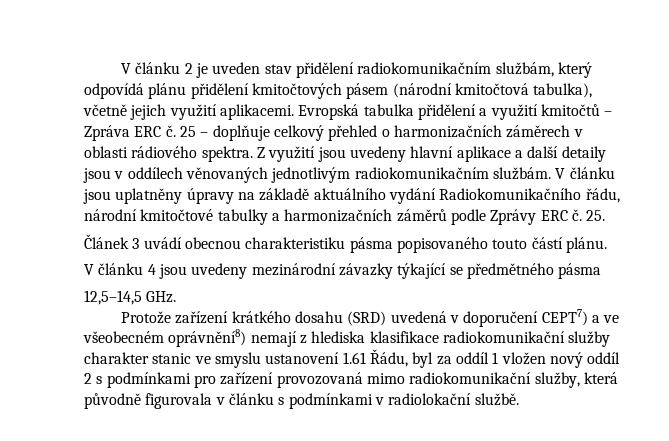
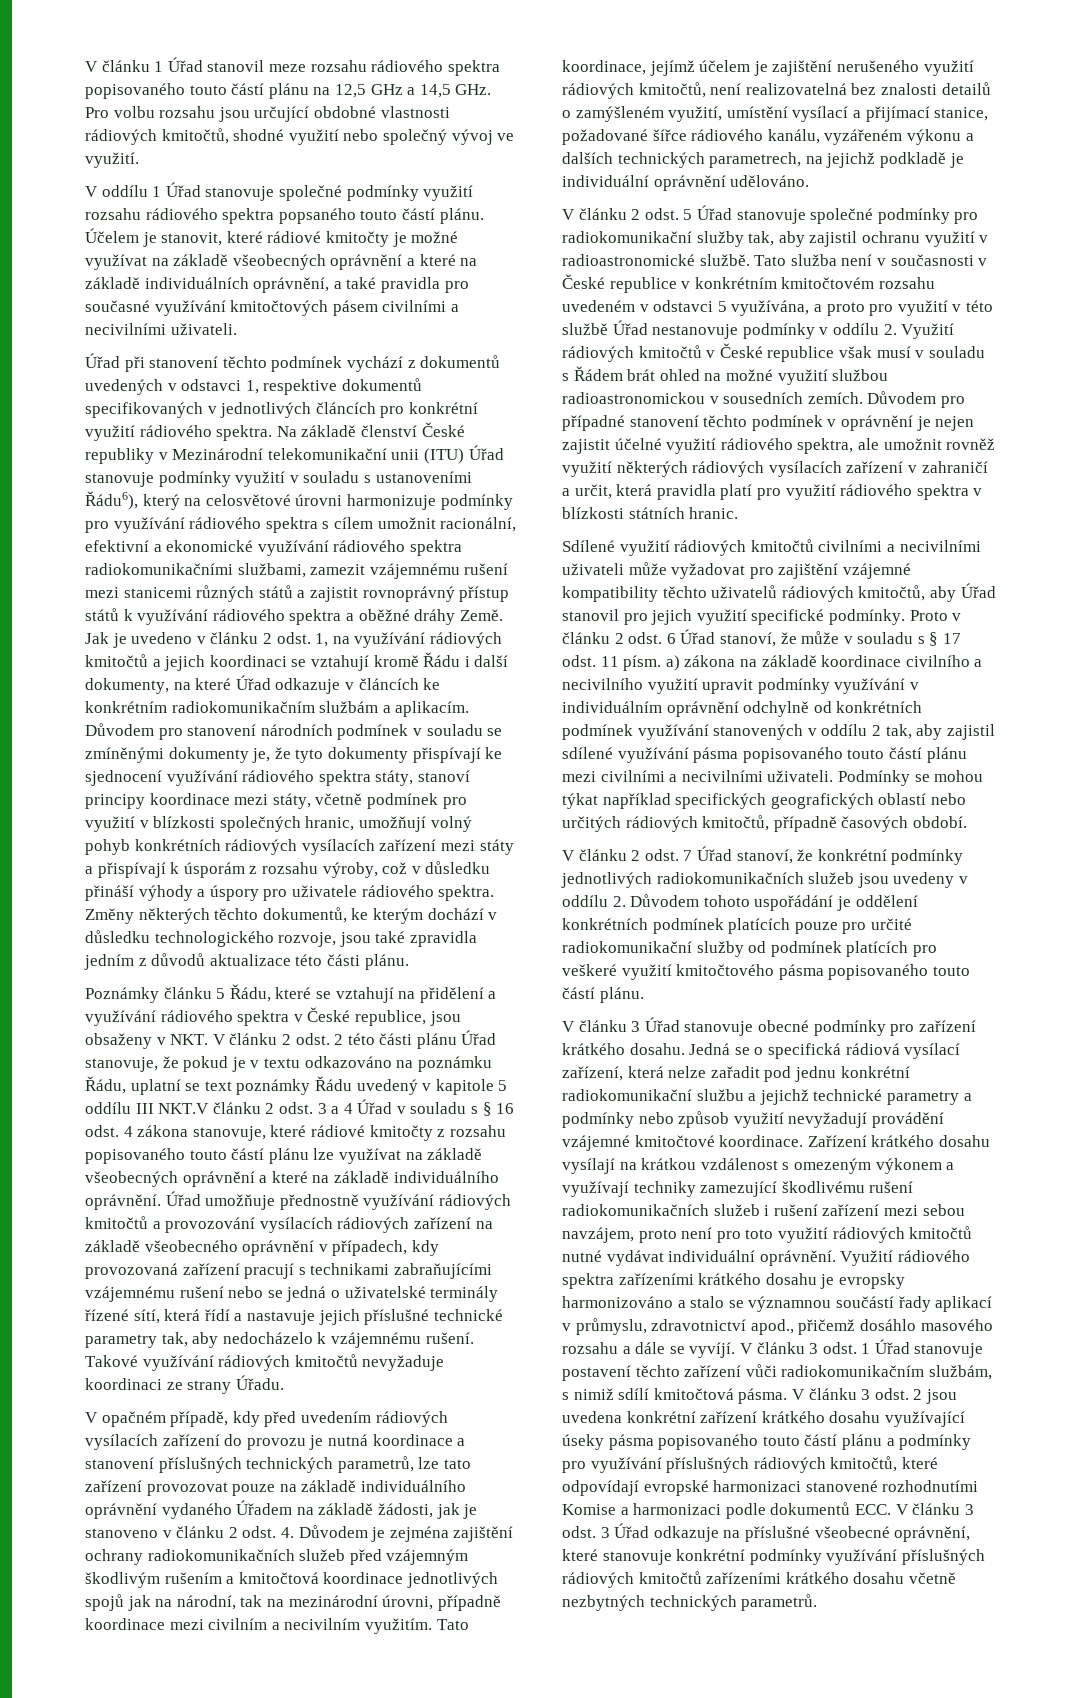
- V článku 2 je uveden stav přidělení radiokomunikačním službám, který odpovídá plánu přidělení kmitočtových pásem (národní kmitočtová tabulka), včetně jejich využití aplikacemi. Evropská tabulka přidělení a využití kmitočtů – Zpráva ERC č. 25 – doplňuje celkový přehled o harmonizačních záměrech v oblasti rádiového spektra. Z využití jsou uvedeny hlavní aplikace a další detaily jsou v oddílech věnovaných jednotlivým radiokomunikačním službám. V článku jsou uplatněny úpravy na základě aktuálního vydání Radiokomunikačního řádu, národní kmitočtové tabulky a harmonizačních záměrů podle Zprávy ERC č. 25.
- Článek 3 uvádí obecnou charakteristiku pásma popisovaného touto částí plánu.
+ V článku 1 Úřad stanovil meze rozsahu rádiového spektra popisovaného touto částí plánu na 12,5 GHz a 14,5 GHz. Pro volbu rozsahu jsou určující obdobné vlastnosti rádiových kmitočtů, shodné využití nebo společný vývoj ve využití.
+ V oddílu 1 Úřad stanovuje společné podmínky využití rozsahu rádiového spektra popsaného touto částí plánu. Účelem je stanovit, které rádiové kmitočty je možné využívat na základě všeobecných oprávnění a které na základě individuálních oprávnění, a také pravidla pro současné využívání kmitočtových pásem civilními a necivilními uživateli.
+ Úřad při stanovení těchto podmínek vychází z dokumentů uvedených v odstavci 1, respektive dokumentů specifikovaných v jednotlivých článcích pro konkrétní využití rádiového spektra. Na základě členství České republiky v Mezinárodní telekomunikační unii (ITU) Úřad stanovuje podmínky využití v souladu s ustanoveními Řádu6), který na celosvětové úrovni harmonizuje podmínky pro využívání rádiového spektra s cílem umožnit racionální, efektivní a ekonomické využívání rádiového spektra radiokomunikačními službami, zamezit vzájemnému rušení mezi stanicemi různých států a zajistit rovnoprávný přístup států k využívání rádiového spektra a oběžné dráhy Země. Jak je uvedeno v článku 2 odst. 1, na využívání rádiových kmitočtů a jejich koordinaci se vztahují kromě Řádu i další dokumenty, na které Úřad odkazuje v článcích ke konkrétním radiokomunikačním službám a aplikacím. Důvodem pro stanovení národních podmínek v souladu se zmíněnými dokumenty je, že tyto dokumenty přispívají ke sjednocení využívání rádiového spektra státy, stanoví principy koordinace mezi státy, včetně podmínek pro využití v blízkosti společných hranic, umožňují volný pohyb konkrétních rádiových vysílacích zařízení mezi státy a přispívají k úsporám z rozsahu výroby, což v důsledku přináší výhody a úspory pro uživatele rádiového spektra. Změny některých těchto dokumentů, ke kterým dochází v důsledku technologického rozvoje, jsou také zpravidla jedním z důvodů aktualizace této části plánu.
+ Poznámky článku 5 Řádu, které se vztahují na přidělení a využívání rádiového spektra v České republice, jsou obsaženy v NKT. V článku 2 odst. 2 této části plánu Úřad stanovuje, že pokud je v textu odkazováno na poznámku Řádu, uplatní se text poznámky Řádu uvedený v kapitole 5 oddílu III NKT.V článku 2 odst. 3 a 4 Úřad v souladu s § 16 odst. 4 zákona stanovuje, které rádiové kmitočty z rozsahu popisovaného touto částí plánu lze využívat na základě všeobecných oprávnění a které na základě individuálního oprávnění. Úřad umožňuje přednostně využívání rádiových kmitočtů a provozování vysílacích rádiových zařízení na základě všeobecného oprávnění v případech, kdy provozovaná zařízení pracují s technikami zabraňujícími vzájemnému rušení nebo se jedná o uživatelské terminály řízené sítí, která řídí a nastavuje jejich příslušné technické parametry tak, aby nedocházelo k vzájemnému rušení. Takové využívání rádiových kmitočtů nevyžaduje koordinaci ze strany Úřadu.
+ V opačném případě, kdy před uvedením rádiových vysílacích zařízení do provozu je nutná koordinace a stanovení příslušných technických parametrů, lze tato zařízení provozovat pouze na základě individuálního oprávnění vydaného Úřadem na základě žádosti, jak je stanoveno v článku 2 odst. 4. Důvodem je zejména zajištění ochrany radiokomunikačních služeb před vzájemným škodlivým rušením a kmitočtová koordinace jednotlivých spojů jak na národní, tak na mezinárodní úrovni, případně koordinace mezi civilním a necivilním využitím. Tato koordinace, jejímž účelem je zajištění nerušeného využití rádiových kmitočtů, není realizovatelná bez znalosti detailů o zamýšleném využití, umístění vysílací a přijímací stanice, požadované šířce rádiového kanálu, vyzářeném výkonu a dalších technických parametrech, na jejichž podkladě je individuální oprávnění udělováno.
+ V článku 2 odst. 5 Úřad stanovuje společné podmínky pro radiokomunikační služby tak, aby zajistil ochranu využití v radioastronomické službě. Tato služba není v současnosti v České republice v konkrétním kmitočtovém rozsahu uvedeném v odstavci 5 využívána, a proto pro využití v této službě Úřad nestanovuje podmínky v oddílu 2. Využití rádiových kmitočtů v České republice však musí v souladu s Řádem brát ohled na možné využití službou radioastronomickou v sousedních zemích. Důvodem pro případné stanovení těchto podmínek v oprávnění je nejen zajistit účelné využití rádiového spektra, ale umožnit rovněž využití některých rádiových vysílacích zařízení v zahraničí a určit, která pravidla platí pro využití rádiového spektra v blízkosti státních hranic.
+ Sdílené využití rádiových kmitočtů civilními a necivilními uživateli může vyžadovat pro zajištění vzájemné kompatibility těchto uživatelů rádiových kmitočtů, aby Úřad stanovil pro jejich využití specifické podmínky. Proto v článku 2 odst. 6 Úřad stanoví, že může v souladu s § 17 odst. 11 písm. a) zákona na základě koordinace civilního a necivilního využití upravit podmínky využívání v individuálním oprávnění odchylně od konkrétních podmínek využívání stanovených v oddílu 2 tak, aby zajistil sdílené využívání pásma popisovaného touto částí plánu mezi civilními a necivilními uživateli. Podmínky se mohou týkat například specifických geografických oblastí nebo určitých rádiových kmitočtů, případně časových období.
+ V článku 2 odst. 7 Úřad stanoví, že konkrétní podmínky jednotlivých radiokomunikačních služeb jsou uvedeny v oddílu 2. Důvodem tohoto uspořádání je oddělení konkrétních podmínek platících pouze pro určité radiokomunikační služby od podmínek platících pro veškeré využití kmitočtového pásma popisovaného touto částí plánu.
- V článku 4 jsou uvedeny mezinárodní závazky týkající se předmětného pásma
- 12,5–14,5 GHz.
- Protože zařízení krátkého dosahu (SRD) uvedená v doporučení CEPT7) a ve všeobecném oprávnění8) nemají z hlediska klasifikace radiokomunikační služby charakter stanic ve smyslu ustanovení 1.61 Řádu, byl za oddíl 1 vložen nový oddíl 2 s podmínkami pro zařízení provozovaná mimo radiokomunikační služby, která původně figurovala v článku s podmínkami v radiolokační službě.
+ V článku 3 Úřad stanovuje obecné podmínky pro zařízení krátkého dosahu. Jedná se o specifická rádiová vysílací zařízení, která nelze zařadit pod jednu konkrétní radiokomunikační službu a jejichž technické parametry a podmínky nebo způsob využití nevyžadují provádění vzájemné kmitočtové koordinace. Zařízení krátkého dosahu vysílají na krátkou vzdálenost s omezeným výkonem a využívají techniky zamezující škodlivému rušení radiokomunikačních služeb i rušení zařízení mezi sebou navzájem, proto není pro toto využití rádiových kmitočtů nutné vydávat individuální oprávnění. Využití rádiového spektra zařízeními krátkého dosahu je evropsky harmonizováno a stalo se významnou součástí řady aplikací v průmyslu, zdravotnictví apod., přičemž dosáhlo masového rozsahu a dále se vyvíjí. V článku 3 odst. 1 Úřad stanovuje postavení těchto zařízení vůči radiokomunikačním službám, s nimiž sdílí kmitočtová pásma. V článku 3 odst. 2 jsou uvedena konkrétní zařízení krátkého dosahu využívající úseky pásma popisovaného touto částí plánu a podmínky pro využívání příslušných rádiových kmitočtů, které odpovídají evropské harmonizaci stanovené rozhodnutími Komise a harmonizaci podle dokumentů ECC. V článku 3 odst. 3 Úřad odkazuje na příslušné všeobecné oprávnění, které stanovuje konkrétní podmínky využívání příslušných rádiových kmitočtů zařízeními krátkého dosahu včetně nezbytných technických parametrů.

